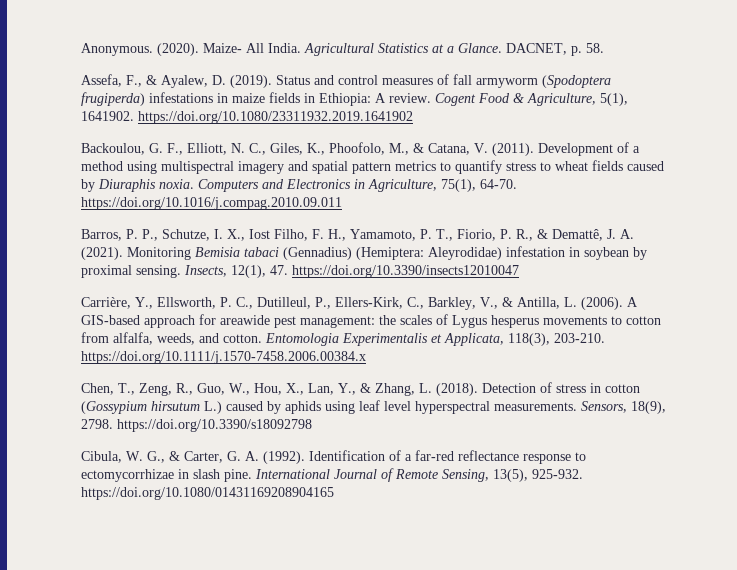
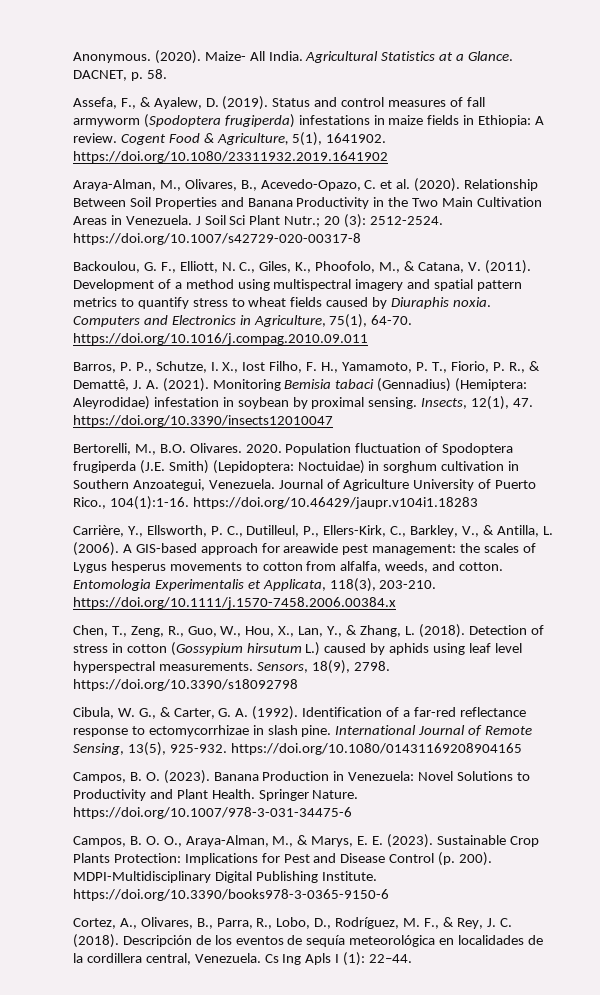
+ Araya-Alman, M., Olivares, B., Acevedo-Opazo, C. et al. (2020). Relationship Between Soil Properties and Banana Productivity in the Two Main Cultivation Areas in Venezuela. J Soil Sci Plant Nutr.; 20 (3): 2512-2524. https://doi.org/10.1007/s42729-020-00317-8
+ Bertorelli, M., B.O. Olivares. 2020. Population fluctuation of Spodoptera frugiperda (J.E. Smith) (Lepidoptera: Noctuidae) in sorghum cultivation in Southern Anzoategui, Venezuela. Journal of Agriculture University of Puerto Rico., 104(1):1-16. https://doi.org/10.46429/jaupr.v104i1.18283
+ Campos, B. O. (2023). Banana Production in Venezuela: Novel Solutions to Productivity and Plant Health. Springer Nature. https://doi.org/10.1007/978-3-031-34475-6
+ Campos, B. O. O., Araya-Alman, M., & Marys, E. E. (2023). Sustainable Crop Plants Protection: Implications for Pest and Disease Control (p. 200). MDPI-Multidisciplinary Digital Publishing Institute. https://doi.org/10.3390/books978-3-0365-9150-6
+ Cortez, A., Olivares, B., Parra, R., Lobo, D., Rodríguez, M. F., & Rey, J. C. (2018). Descripción de los eventos de sequía meteorológica en localidades de la cordillera central, Venezuela. Cs Ing Apls I (1): 22–44.

